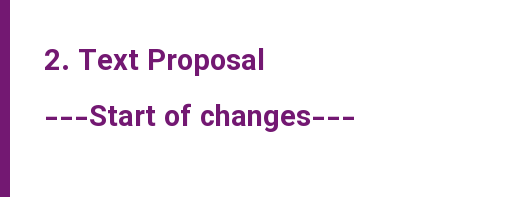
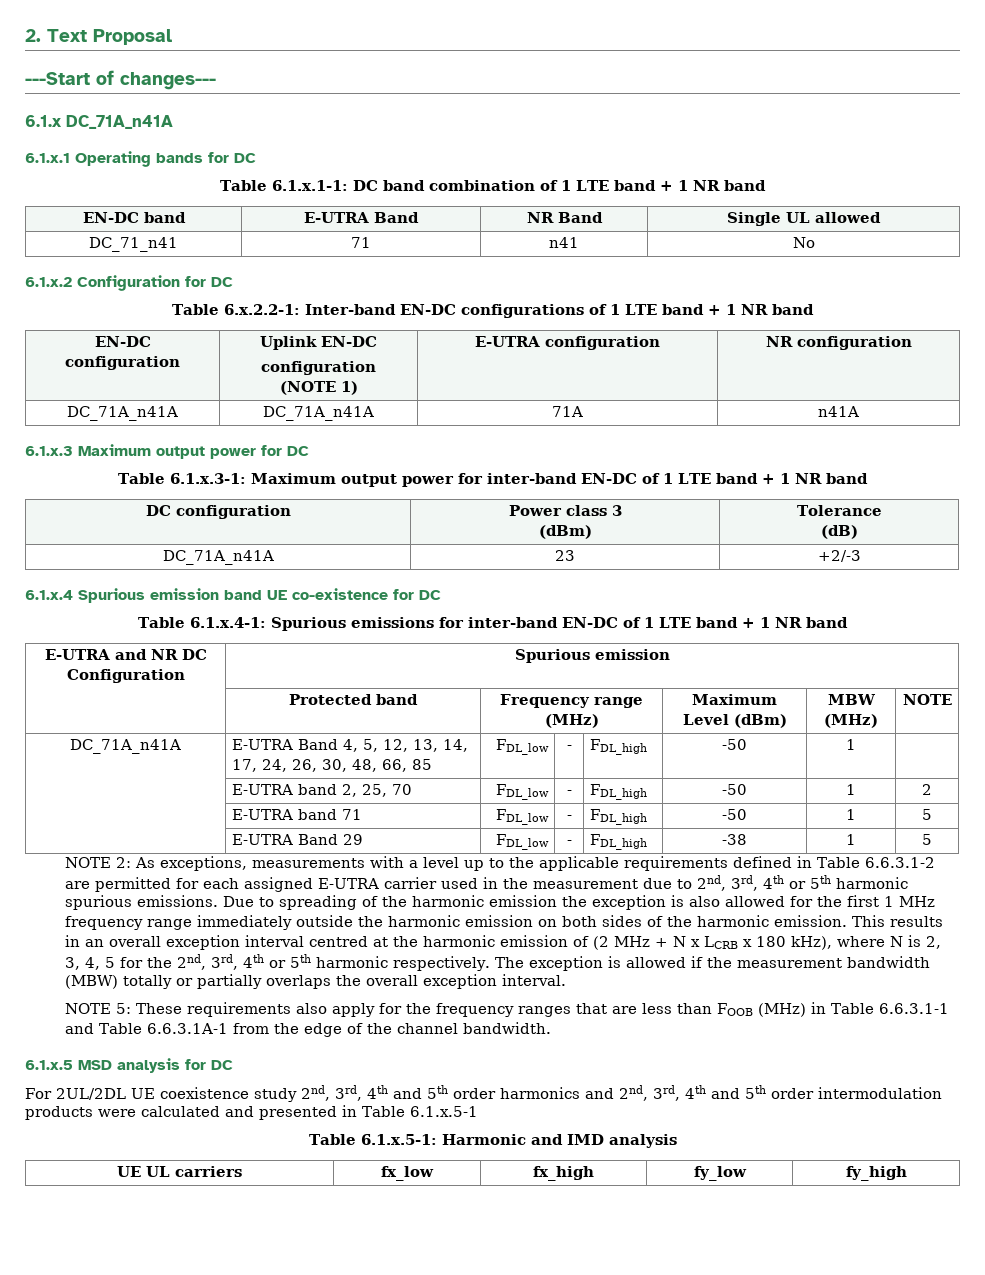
+ 6.1.x DC_71A_n41A
+ 6.1.x.1 Operating bands for DC
+ Table 6.1.x.1-1: DC band combination of 1 LTE band + 1 NR band
+ EN-DC band | E-UTRA Band | NR Band | Single UL allowed
+ DC_71_n41 | 71 | n41 | No
+ 6.1.x.2 Configuration for DC
+ Table 6.x.2.2-1: Inter-band EN-DC configurations of 1 LTE band + 1 NR band
+ EN-DC
+ configuration | Uplink EN-DC
+ configuration
+ (NOTE 1) | E-UTRA configuration | NR configuration
+ DC_71A_n41A | DC_71A_n41A | 71A | n41A
+ 6.1.x.3 Maximum output power for DC
+ Table 6.1.x.3-1: Maximum output power for inter-band EN-DC of 1 LTE band + 1 NR band
+ DC configuration | Power class 3
+ (dBm) | Tolerance
+ (dB)
+ DC_71A_n41A | 23 | +2/-3
+ 6.1.x.4 Spurious emission band UE co-existence for DC
+ Table 6.1.x.4-1: Spurious emissions for inter-band EN-DC of 1 LTE band + 1 NR band
+ E-UTRA and NR DC Configuration | Spurious emission
+ | Protected band | Frequency range (MHz) | Maximum Level (dBm) | MBW (MHz) | NOTE
+ DC_71A_n41A | E-UTRA Band 4, 5, 12, 13, 14, 17, 24, 26, 30, 48, 66, 85 | FDL_low | - | FDL_high | -50 | 1 |
+ | E-UTRA band 2, 25, 70 | FDL_low | - | FDL_high | -50 | 1 | 2
+ | E-UTRA band 71 | FDL_low | - | FDL_high | -50 | 1 | 5
+ | E-UTRA Band 29 | FDL_low | - | FDL_high | -38 | 1 | 5
+ NOTE 2: As exceptions, measurements with a level up to the applicable requirements defined in Table 6.6.3.1-2 are permitted for each assigned E-UTRA carrier used in the measurement due to 2nd, 3rd, 4th or 5th harmonic spurious emissions. Due to spreading of the harmonic emission the exception is also allowed for the first 1 MHz frequency range immediately outside the harmonic emission on both sides of the harmonic emission. This results in an overall exception interval centred at the harmonic emission of (2 MHz + N x LCRB x 180 kHz), where N is 2, 3, 4, 5 for the 2nd, 3rd, 4th or 5th harmonic respectively. The exception is allowed if the measurement bandwidth (MBW) totally or partially overlaps the overall exception interval.
+ NOTE 5: These requirements also apply for the frequency ranges that are less than FOOB (MHz) in Table 6.6.3.1-1 and Table 6.6.3.1A-1 from the edge of the channel bandwidth.
+ 6.1.x.5 MSD analysis for DC
+ For 2UL/2DL UE coexistence study 2nd, 3rd, 4th and 5th order harmonics and 2nd, 3rd, 4th and 5th order intermodulation products were calculated and presented in Table 6.1.x.5-1
+ Table 6.1.x.5-1: Harmonic and IMD analysis
+ UE UL carriers | fx_low | fx_high | fy_low | fy_high

